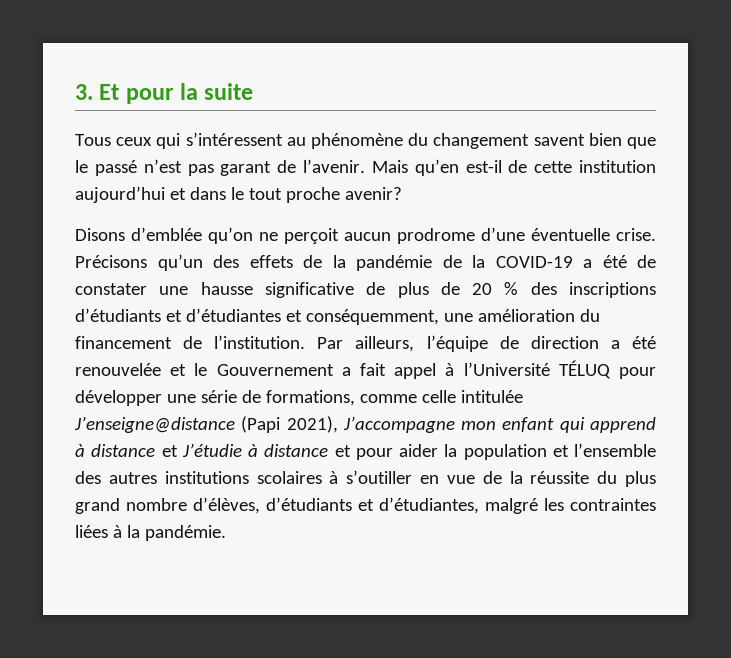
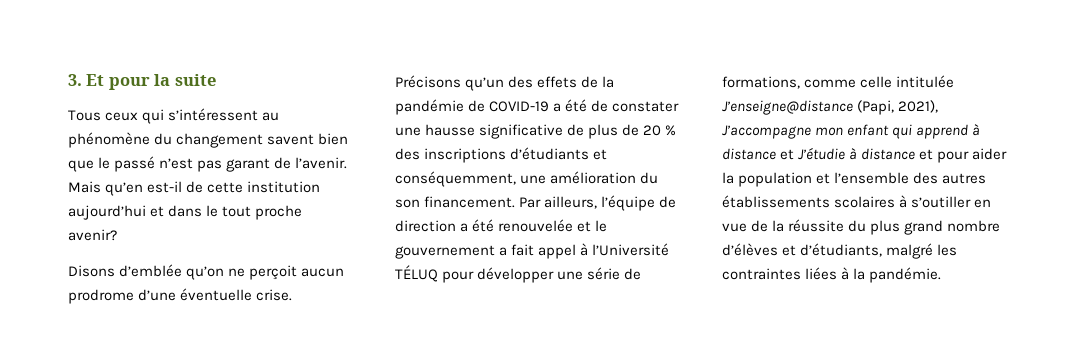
- Précisons qu’un des effets de la pandémie de la COVID-19 a été de constater une hausse significative de plus de 20 % des inscriptions d’étudiants et d’étudiantes et conséquemment, une amélioration du financement de l’institution.
+ Précisons qu’un des effets de la pandémie de COVID-19 a été de constater une hausse significative de plus de 20 % des inscriptions d’étudiants et conséquemment, une amélioration du son financement.
- Par ailleurs, l’équipe de direction a été renouvelée et le Gouvernement a fait appel à l’Université TÉLUQ pour développer une série de formations, comme celle intitulée J’enseigne@distance (Papi 2021), J’accompagne mon enfant qui apprend à distance et J’étudie à distance et pour aider la population et l’ensemble des autres institutions scolaires à s’outiller en vue de la réussite du plus grand nombre d’élèves, d’étudiants et d’étudiantes, malgré les contraintes liées à la pandémie.
+ Par ailleurs, l’équipe de direction a été renouvelée et le gouvernement a fait appel à l’Université TÉLUQ pour développer une série de formations, comme celle intitulée J’enseigne@distance (Papi, 2021), J’accompagne mon enfant qui apprend à distance et J’étudie à distance et pour aider la population et l’ensemble des autres établissements scolaires à s’outiller en vue de la réussite du plus grand nombre d’élèves et d’étudiants, malgré les contraintes liées à la pandémie.

